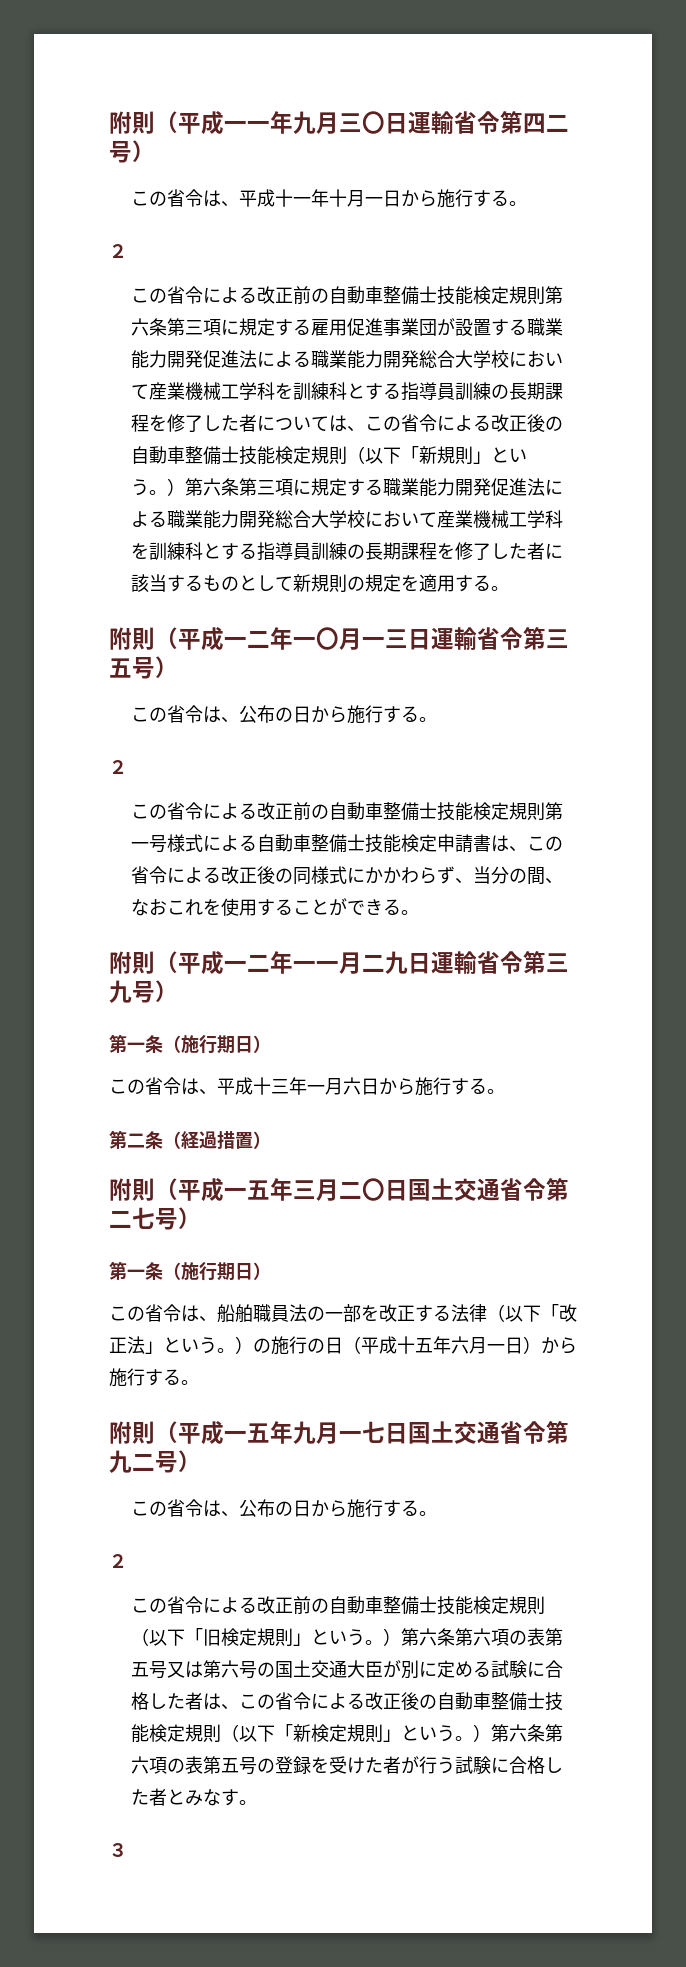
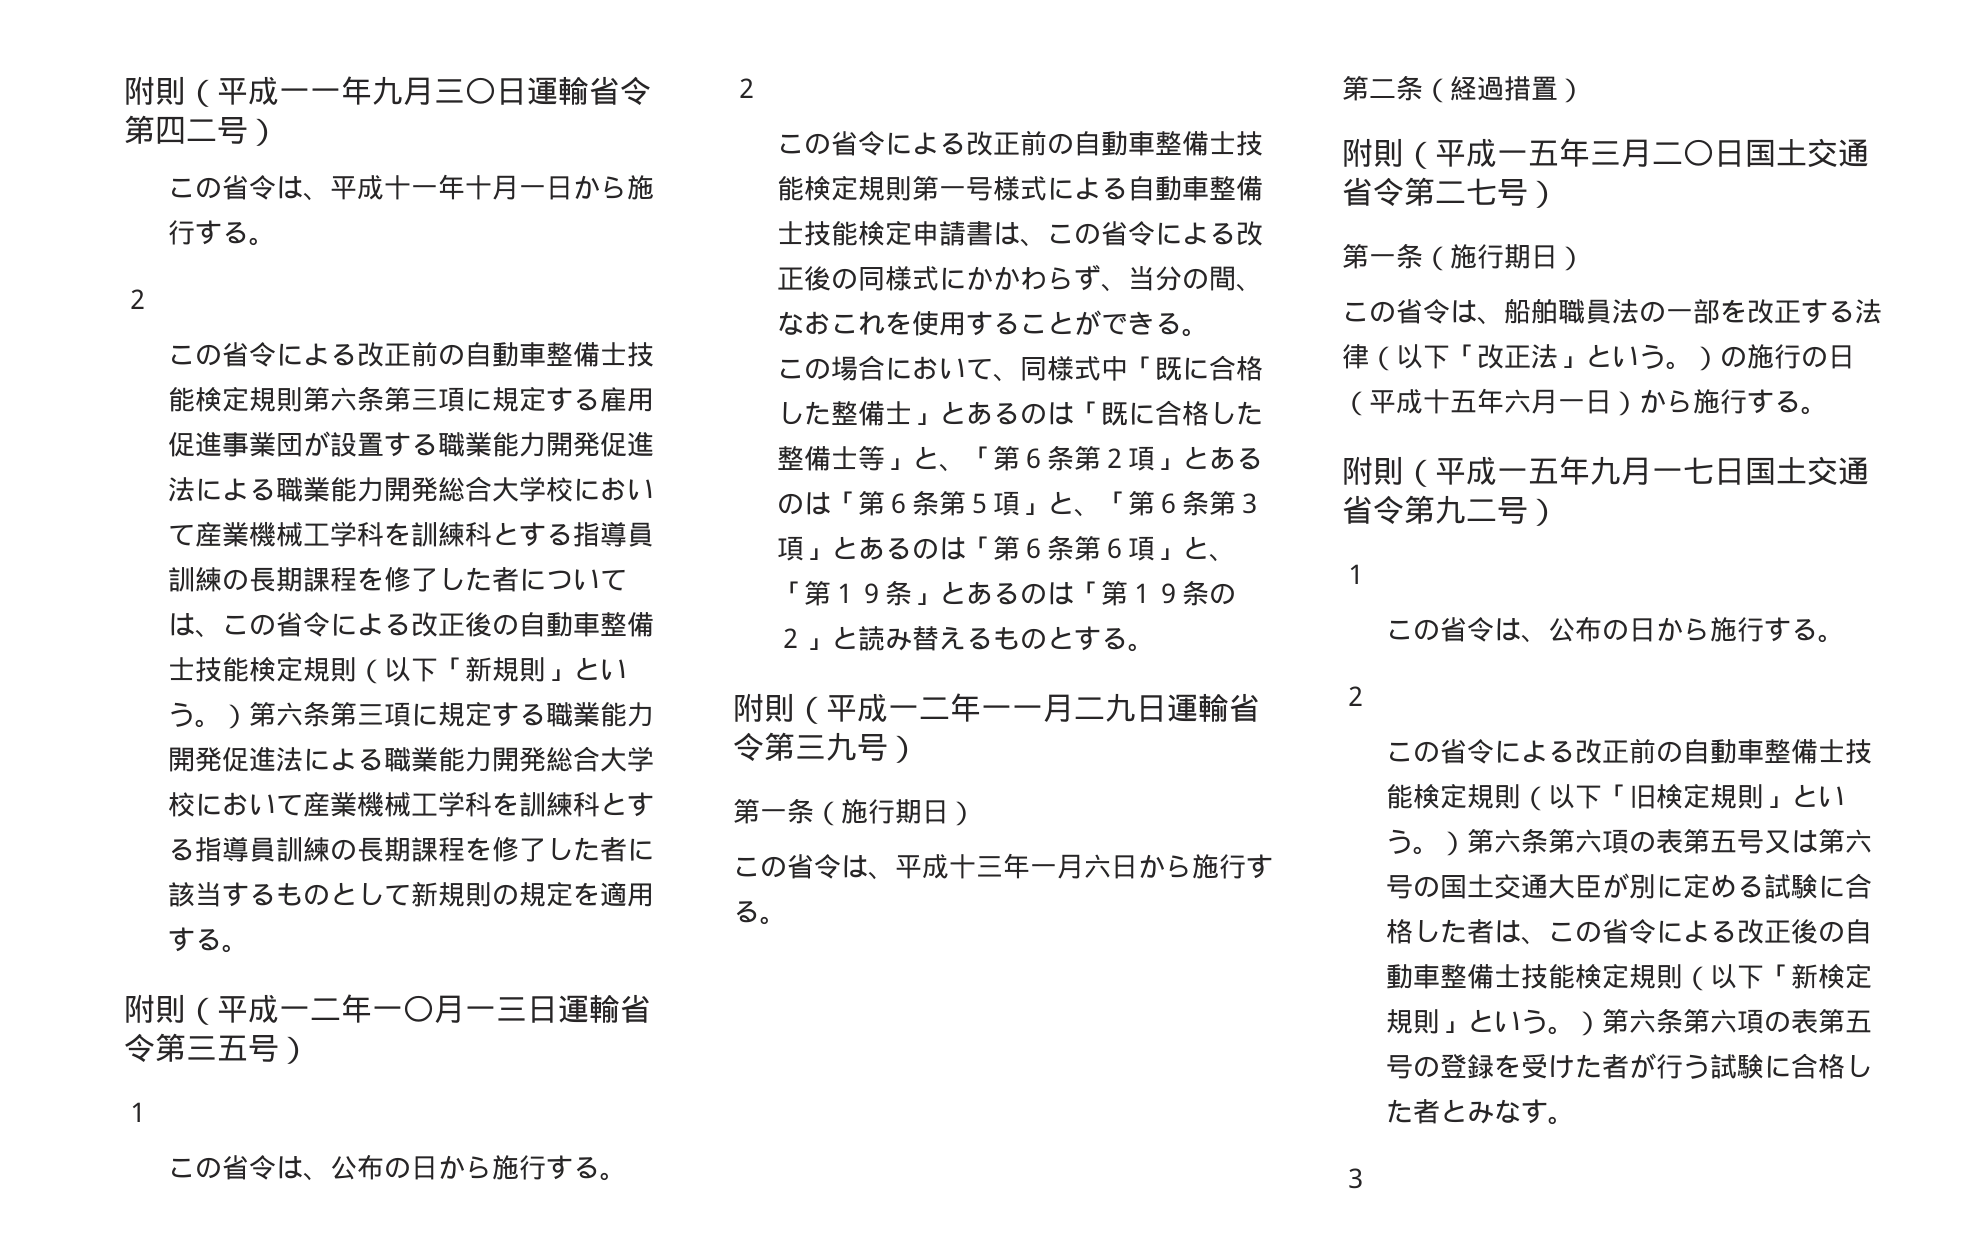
  附則（平成一二年一〇月一三日運輸省令第三五号）
+ １
+ この場合において、同様式中「既に合格した整備士」とあるのは「既に合格した整備士等」と、「第６条第２項」とあるのは「第６条第５項」と、「第６条第３項」とあるのは「第６条第６項」と、「第１９条」とあるのは「第１９条の２」と読み替えるものとする。
  附則（平成一五年九月一七日国土交通省令第九二号）
+ １

